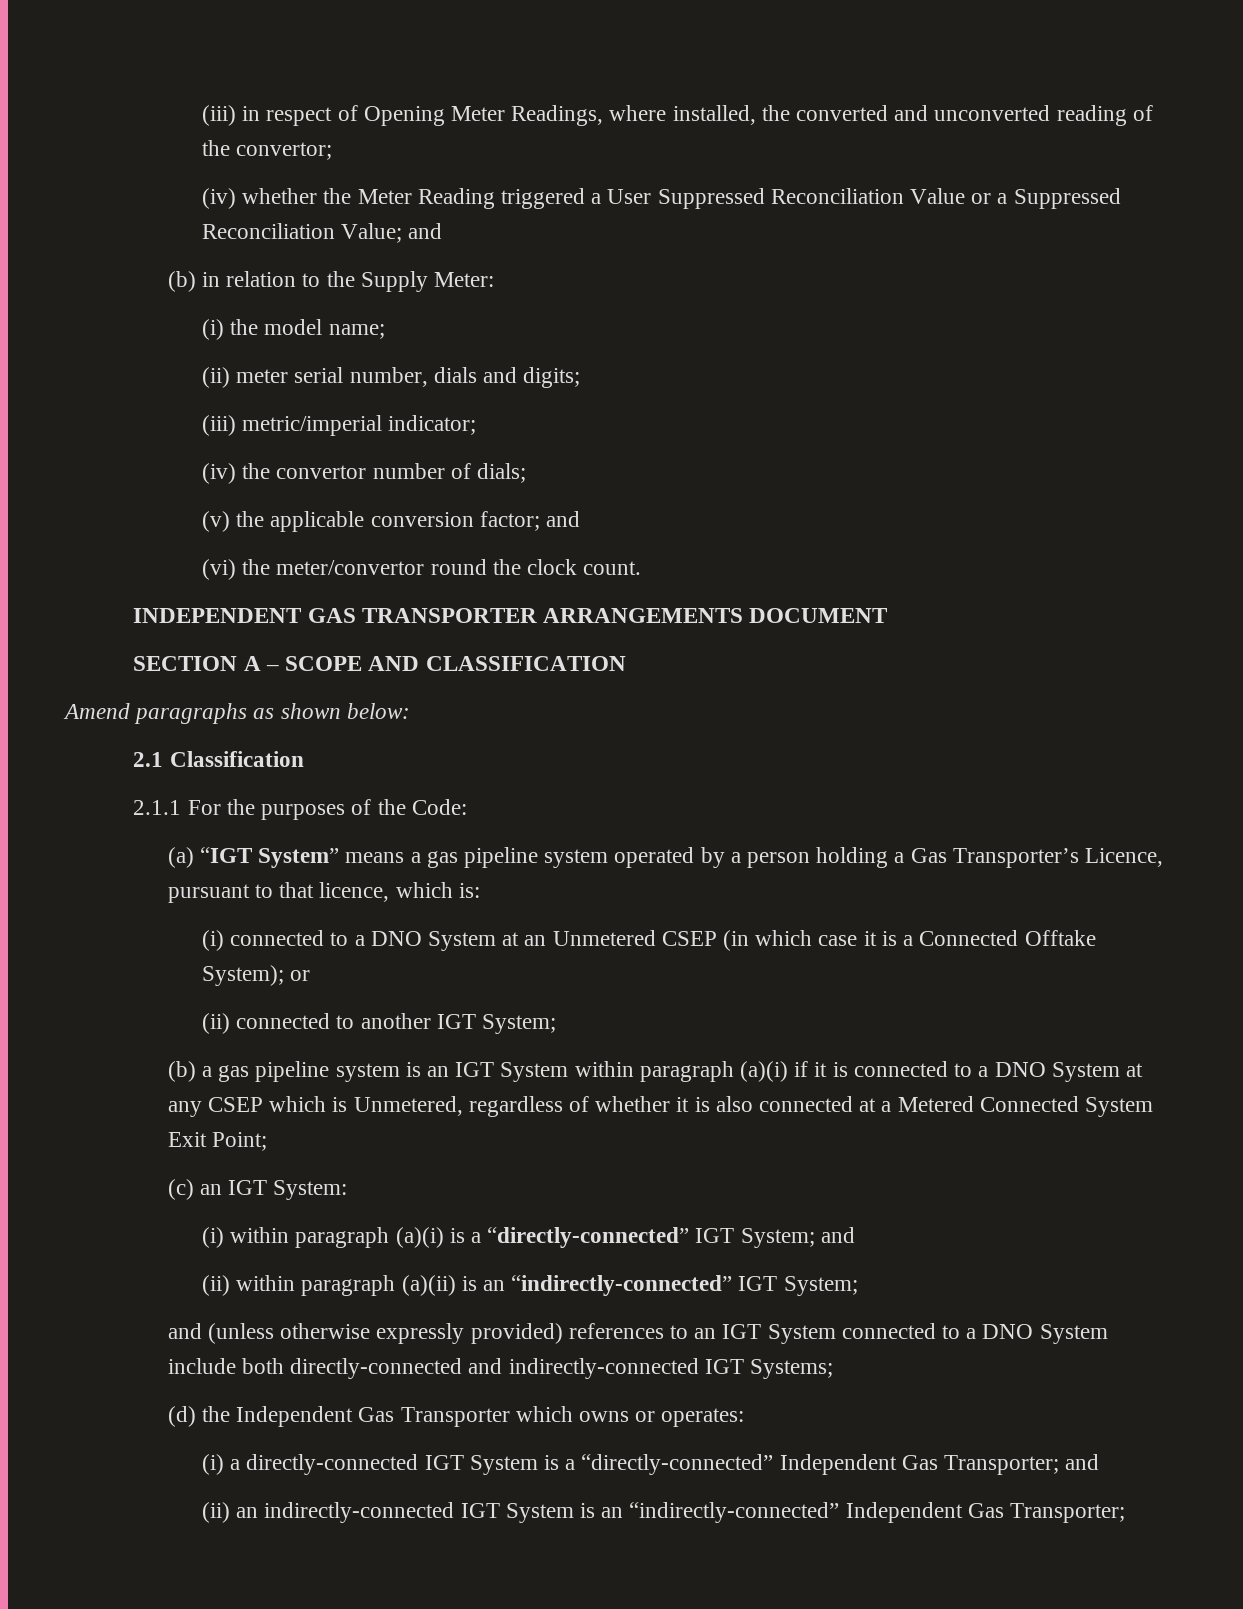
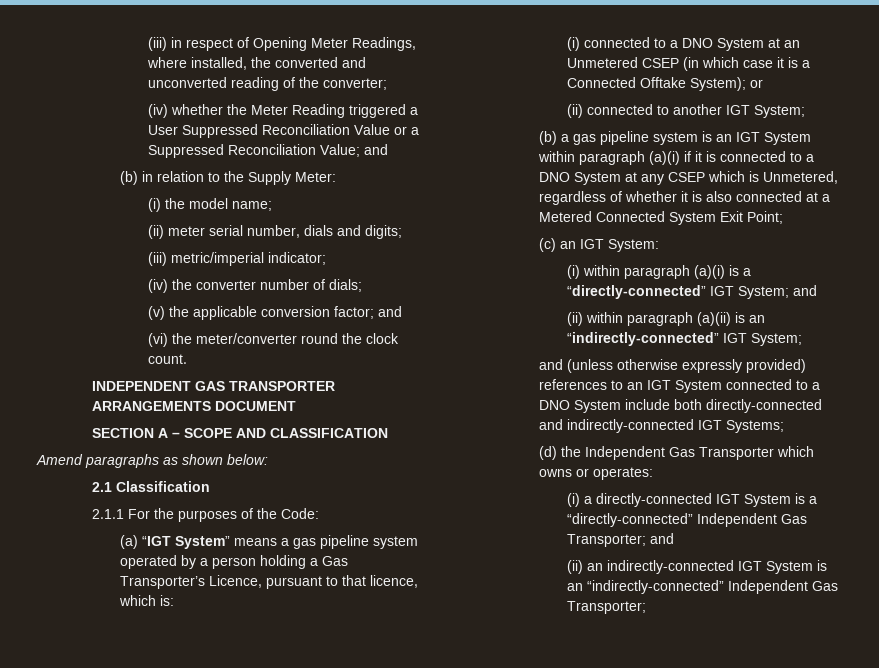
- (iii) in respect of Opening Meter Readings, where installed, the converted and unconverted reading of the convertor;
+ (iii) in respect of Opening Meter Readings, where installed, the converted and unconverted reading of the converter;
- (iv) the convertor number of dials;
+ (iv) the converter number of dials;
- (vi) the meter/convertor round the clock count.
+ (vi) the meter/converter round the clock count.

